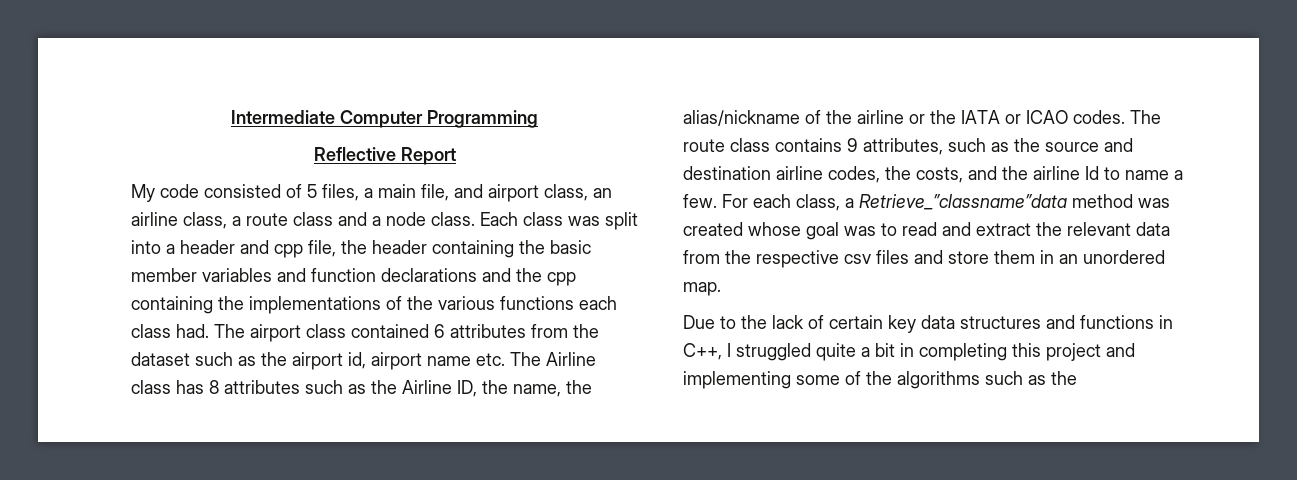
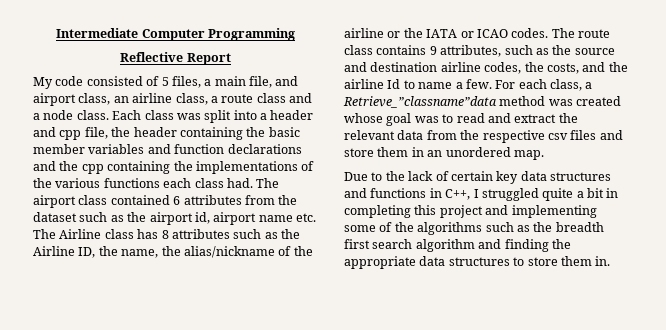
- Due to the lack of certain key data structures and functions in C++, I struggled quite a bit in completing this project and implementing some of the algorithms such as the
+ Due to the lack of certain key data structures and functions in C++, I struggled quite a bit in completing this project and implementing some of the algorithms such as the breadth first search algorithm and finding the appropriate data structures to store them in.

